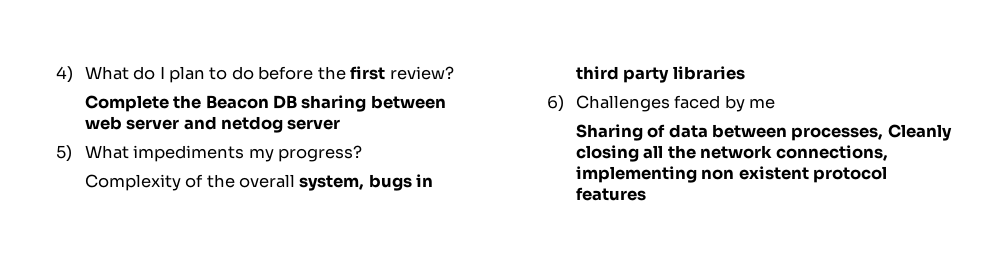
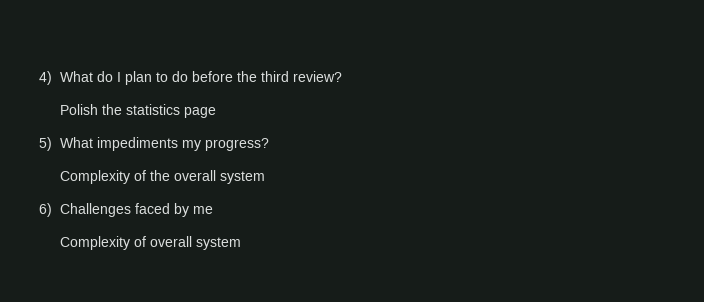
- 4) What do I plan to do before the first review?
+ 4) What do I plan to do before the third review?
- Complete the Beacon DB sharing between web server and netdog server
+ Polish the statistics page
- Complexity of the overall system, bugs in third party libraries
+ Complexity of the overall system
- Sharing of data between processes, Cleanly closing all the network connections, implementing non existent protocol features
+ Complexity of overall system

